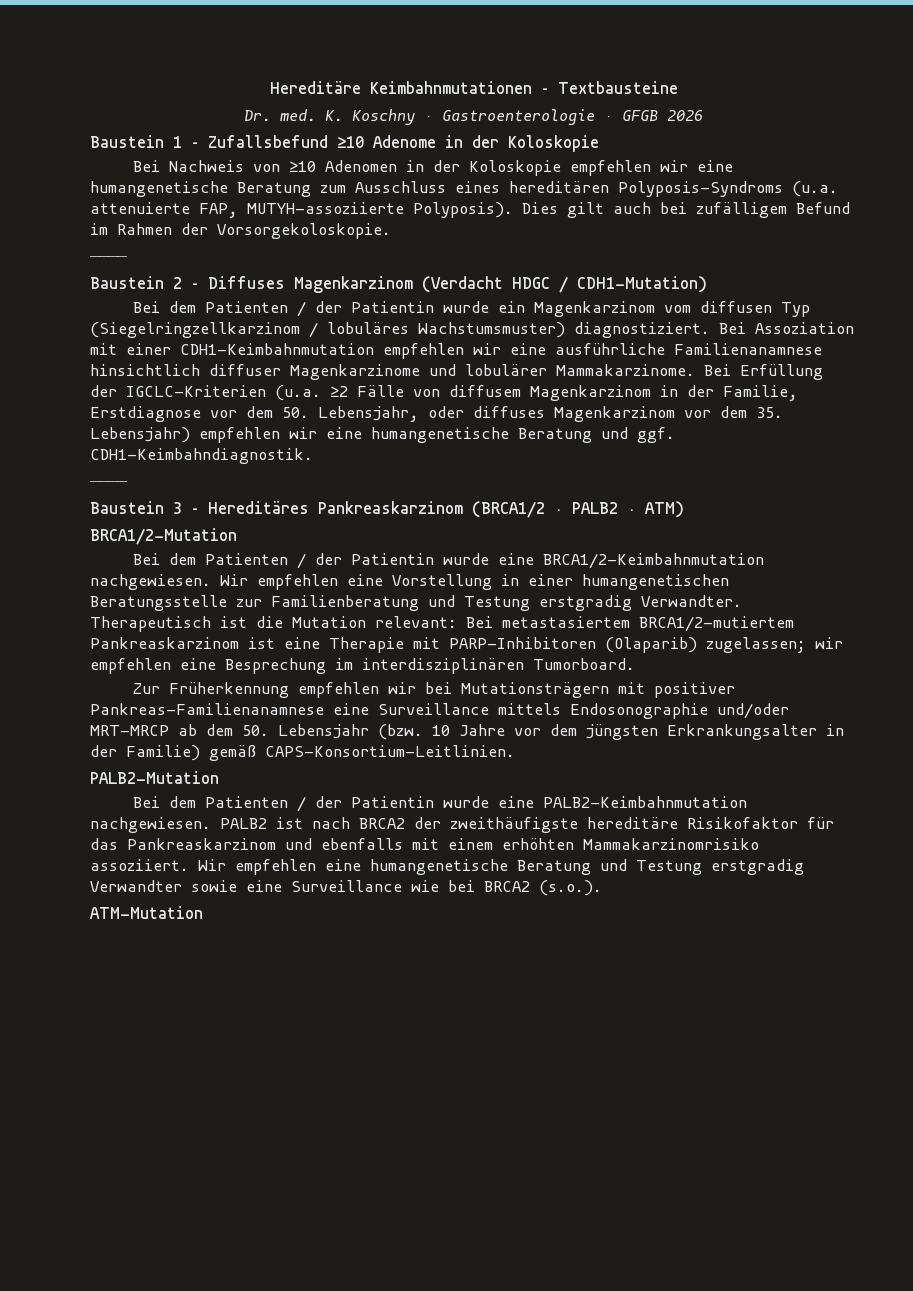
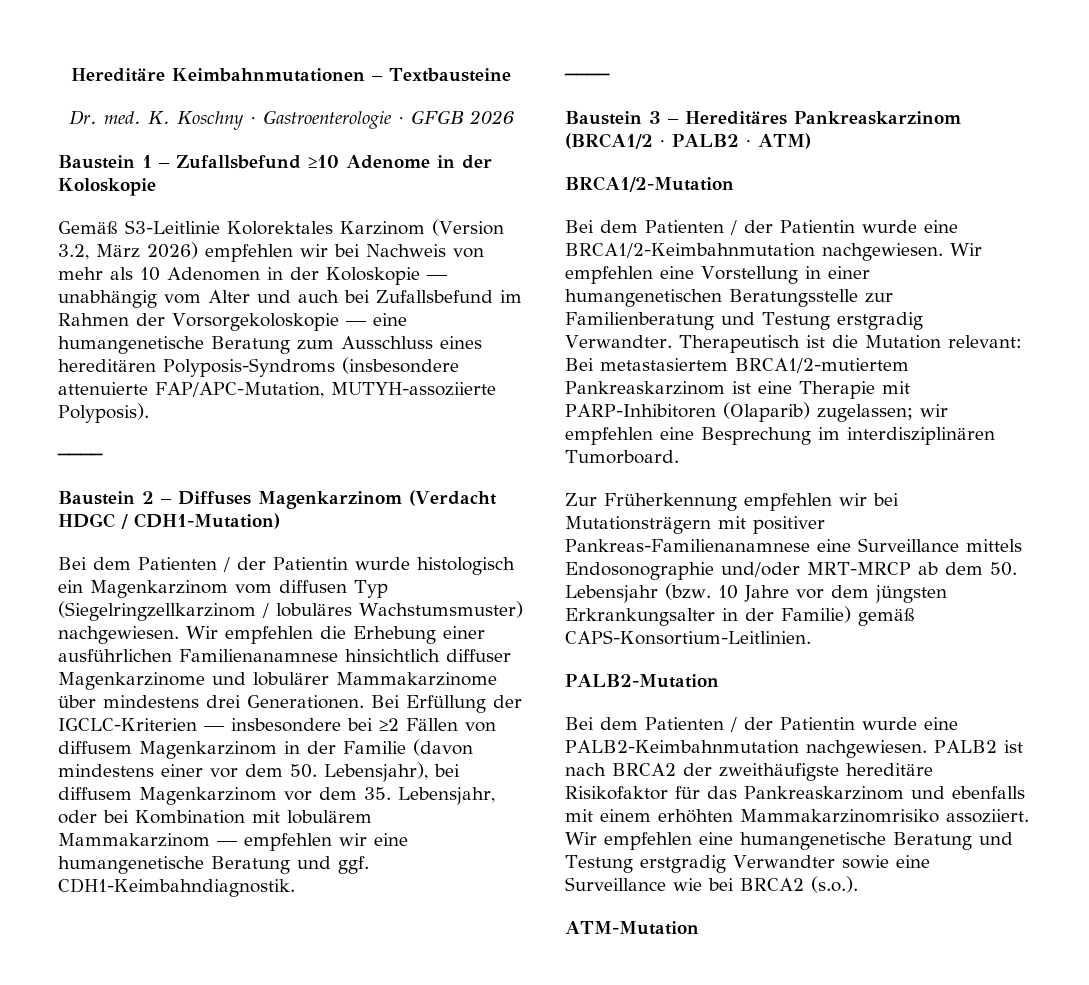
- Bei Nachweis von ≥10 Adenomen in der Koloskopie empfehlen wir eine humangenetische Beratung zum Ausschluss eines hereditären Polyposis-Syndroms (u.a. attenuierte FAP, MUTYH-assoziierte Polyposis). Dies gilt auch bei zufälligem Befund im Rahmen der Vorsorgekoloskopie.
+ Gemäß S3-Leitlinie Kolorektales Karzinom (Version 3.2, März 2026) empfehlen wir bei Nachweis von mehr als 10 Adenomen in der Koloskopie — unabhängig vom Alter und auch bei Zufallsbefund im Rahmen der Vorsorgekoloskopie — eine humangenetische Beratung zum Ausschluss eines hereditären Polyposis-Syndroms (insbesondere attenuierte FAP/APC-Mutation, MUTYH-assoziierte Polyposis).
- Bei dem Patienten / der Patientin wurde ein Magenkarzinom vom diffusen Typ (Siegelringzellkarzinom / lobuläres Wachstumsmuster) diagnostiziert. Bei Assoziation mit einer CDH1-Keimbahnmutation empfehlen wir eine ausführliche Familienanamnese hinsichtlich diffuser Magenkarzinome und lobulärer Mammakarzinome. Bei Erfüllung der IGCLC-Kriterien (u.a. ≥2 Fälle von diffusem Magenkarzinom in der Familie, Erstdiagnose vor dem 50. Lebensjahr, oder diffuses Magenkarzinom vor dem 35. Lebensjahr) empfehlen wir eine humangenetische Beratung und ggf. CDH1-Keimbahndiagnostik.
+ Bei dem Patienten / der Patientin wurde histologisch ein Magenkarzinom vom diffusen Typ (Siegelringzellkarzinom / lobuläres Wachstumsmuster) nachgewiesen. Wir empfehlen die Erhebung einer ausführlichen Familienanamnese hinsichtlich diffuser Magenkarzinome und lobulärer Mammakarzinome über mindestens drei Generationen. Bei Erfüllung der IGCLC-Kriterien — insbesondere bei ≥2 Fällen von diffusem Magenkarzinom in der Familie (davon mindestens einer vor dem 50. Lebensjahr), bei diffusem Magenkarzinom vor dem 35. Lebensjahr, oder bei Kombination mit lobulärem Mammakarzinom — empfehlen wir eine humangenetische Beratung und ggf. CDH1-Keimbahndiagnostik.

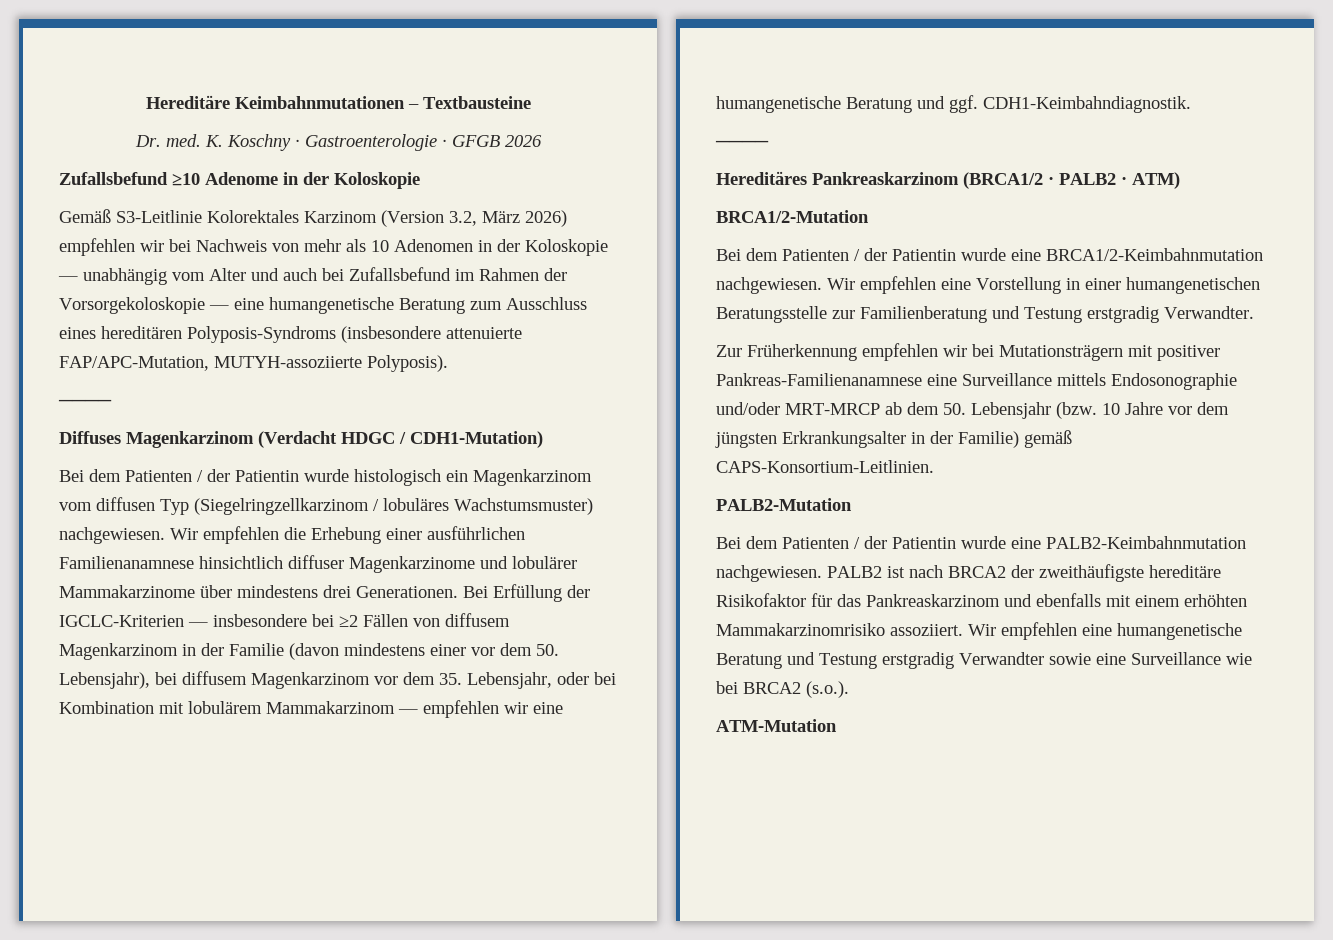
- Baustein 1 – Zufallsbefund ≥10 Adenome in der Koloskopie
+ Zufallsbefund ≥10 Adenome in der Koloskopie
- Baustein 2 – Diffuses Magenkarzinom (Verdacht HDGC / CDH1-Mutation)
+ Diffuses Magenkarzinom (Verdacht HDGC / CDH1-Mutation)
- Baustein 3 – Hereditäres Pankreaskarzinom (BRCA1/2 · PALB2 · ATM)
+ Hereditäres Pankreaskarzinom (BRCA1/2 · PALB2 · ATM)
- Therapeutisch ist die Mutation relevant: Bei metastasiertem BRCA1/2-mutiertem Pankreaskarzinom ist eine Therapie mit PARP-Inhibitoren (Olaparib) zugelassen; wir empfehlen eine Besprechung im interdisziplinären Tumorboard.

